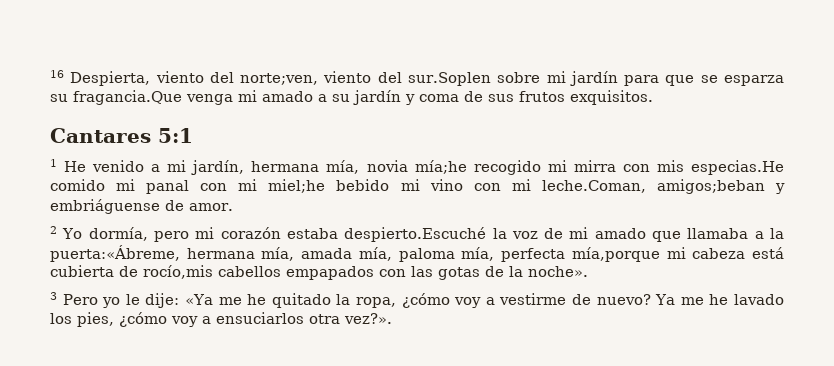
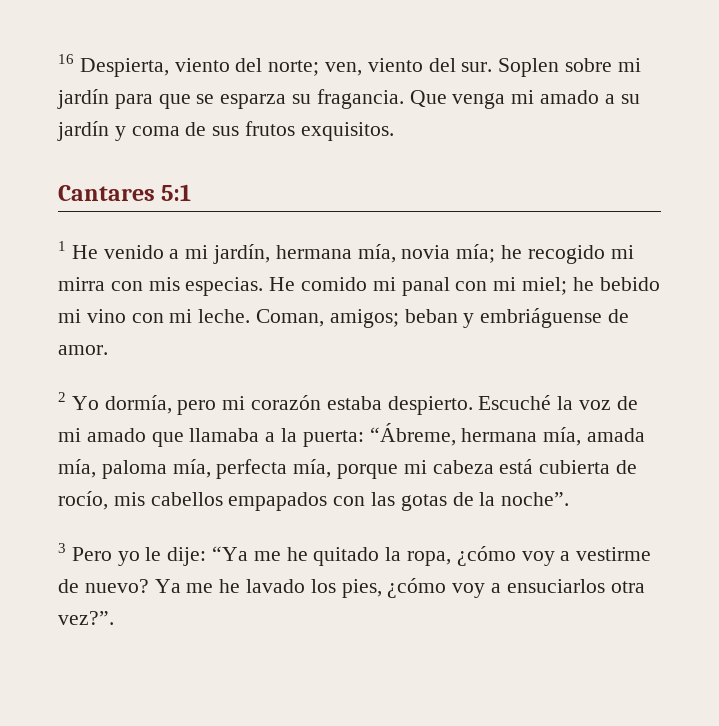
- 16 Despierta, viento del norte;ven, viento del sur.Soplen sobre mi jardín para que se esparza su fragancia.Que venga mi amado a su jardín y coma de sus frutos exquisitos.
+ 16 Despierta, viento del norte; ven, viento del sur. Soplen sobre mi jardín para que se esparza su fragancia. Que venga mi amado a su jardín y coma de sus frutos exquisitos.
- 1 He venido a mi jardín, hermana mía, novia mía;he recogido mi mirra con mis especias.He comido mi panal con mi miel;he bebido mi vino con mi leche.Coman, amigos;beban y embriáguense de amor.
+ 1 He venido a mi jardín, hermana mía, novia mía; he recogido mi mirra con mis especias. He comido mi panal con mi miel; he bebido mi vino con mi leche. Coman, amigos; beban y embriáguense de amor.
- 2 Yo dormía, pero mi corazón estaba despierto.Escuché la voz de mi amado que llamaba a la puerta:«Ábreme, hermana mía, amada mía, paloma mía, perfecta mía,porque mi cabeza está cubierta de rocío,mis cabellos empapados con las gotas de la noche».
+ 2 Yo dormía, pero mi corazón estaba despierto. Escuché la voz de mi amado que llamaba a la puerta: “Ábreme, hermana mía, amada mía, paloma mía, perfecta mía, porque mi cabeza está cubierta de rocío, mis cabellos empapados con las gotas de la noche”.
- 3 Pero yo le dije: «Ya me he quitado la ropa, ¿cómo voy a vestirme de nuevo?
+ 3 Pero yo le dije: “Ya me he quitado la ropa, ¿cómo voy a vestirme de nuevo?
- Ya me he lavado los pies, ¿cómo voy a ensuciarlos otra vez?».
+ Ya me he lavado los pies, ¿cómo voy a ensuciarlos otra vez?”.

